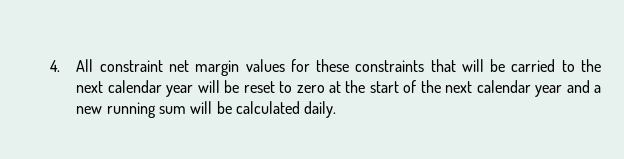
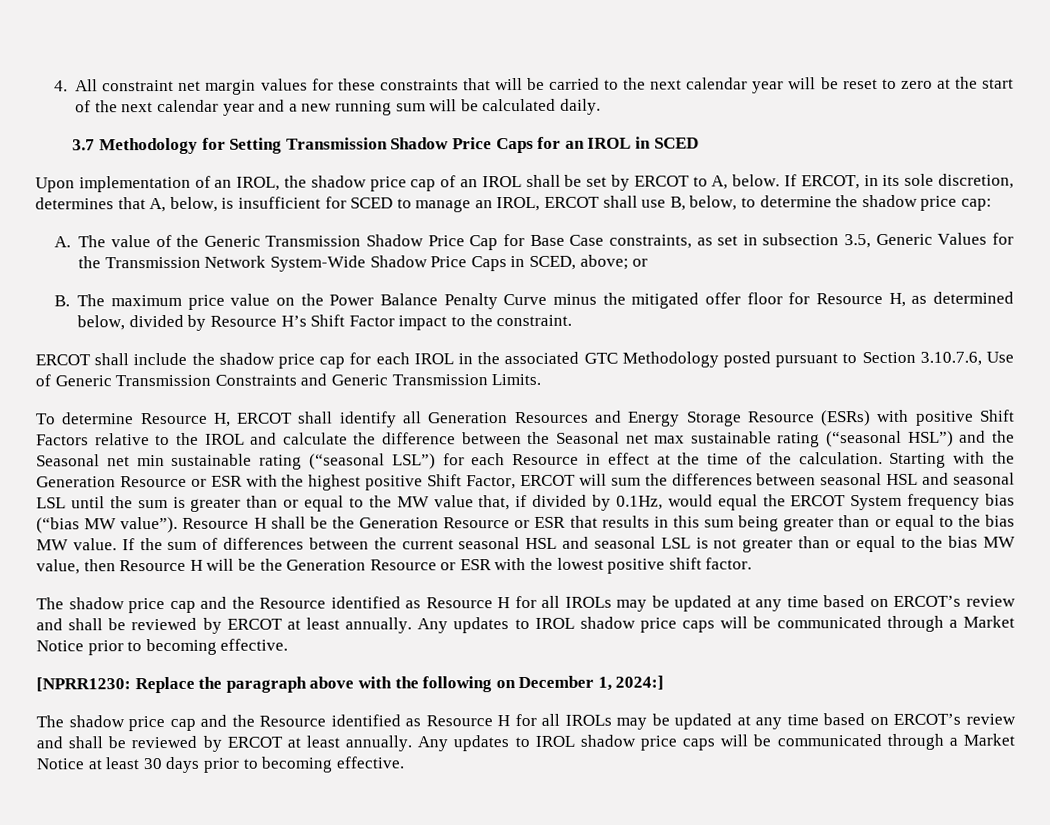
+ 3.7 Methodology for Setting Transmission Shadow Price Caps for an IROL in SCED
+ Upon implementation of an IROL, the shadow price cap of an IROL shall be set by ERCOT to A, below. If ERCOT, in its sole discretion, determines that A, below, is insufficient for SCED to manage an IROL, ERCOT shall use B, below, to determine the shadow price cap:
+ A. The value of the Generic Transmission Shadow Price Cap for Base Case constraints, as set in subsection 3.5, Generic Values for the Transmission Network System-Wide Shadow Price Caps in SCED, above; or
+ B. The maximum price value on the Power Balance Penalty Curve minus the mitigated offer floor for Resource H, as determined below, divided by Resource H’s Shift Factor impact to the constraint.
+ ERCOT shall include the shadow price cap for each IROL in the associated GTC Methodology posted pursuant to Section 3.10.7.6, Use of Generic Transmission Constraints and Generic Transmission Limits.
+ To determine Resource H, ERCOT shall identify all Generation Resources and Energy Storage Resource (ESRs) with positive Shift Factors relative to the IROL and calculate the difference between the Seasonal net max sustainable rating (“seasonal HSL”) and the Seasonal net min sustainable rating (“seasonal LSL”) for each Resource in effect at the time of the calculation. Starting with the Generation Resource or ESR with the highest positive Shift Factor, ERCOT will sum the differences between seasonal HSL and seasonal LSL until the sum is greater than or equal to the MW value that, if divided by 0.1Hz, would equal the ERCOT System frequency bias (“bias MW value”). Resource H shall be the Generation Resource or ESR that results in this sum being greater than or equal to the bias MW value. If the sum of differences between the current seasonal HSL and seasonal LSL is not greater than or equal to the bias MW value, then Resource H will be the Generation Resource or ESR with the lowest positive shift factor.
+ The shadow price cap and the Resource identified as Resource H for all IROLs may be updated at any time based on ERCOT’s review and shall be reviewed by ERCOT at least annually. Any updates to IROL shadow price caps will be communicated through a Market Notice prior to becoming effective.
+ [NPRR1230: Replace the paragraph above with the following on December 1, 2024:]
+ The shadow price cap and the Resource identified as Resource H for all IROLs may be updated at any time based on ERCOT’s review and shall be reviewed by ERCOT at least annually. Any updates to IROL shadow price caps will be communicated through a Market Notice at least 30 days prior to becoming effective.

